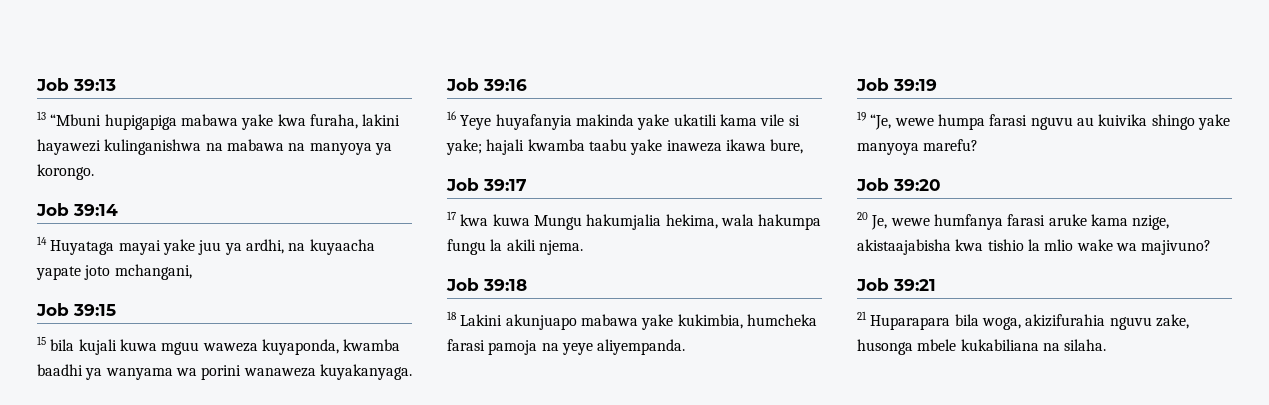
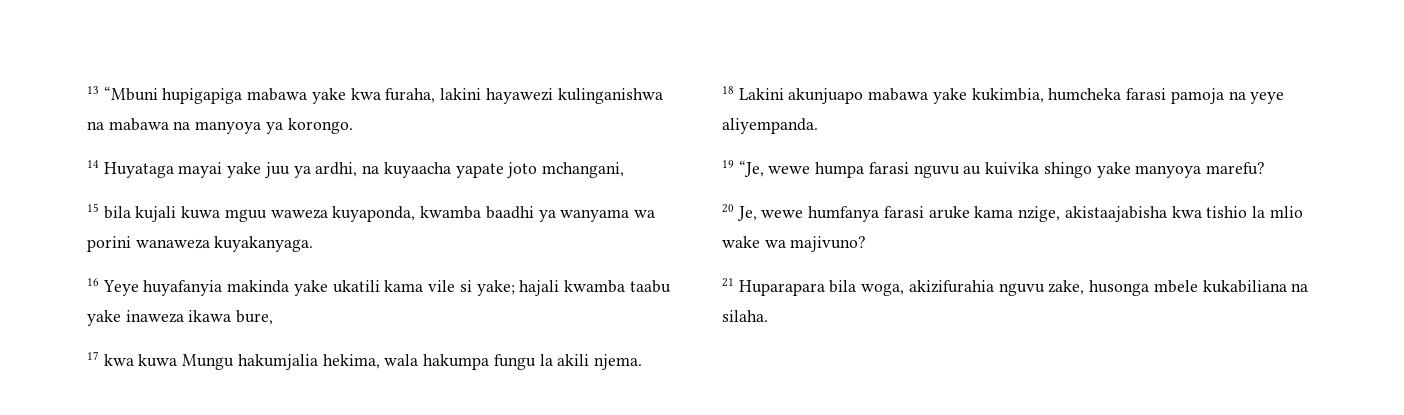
- Job 39:13
- Job 39:14
- Job 39:15
- Job 39:16
- Job 39:17
- Job 39:18
- Job 39:19
- Job 39:20
- Job 39:21

